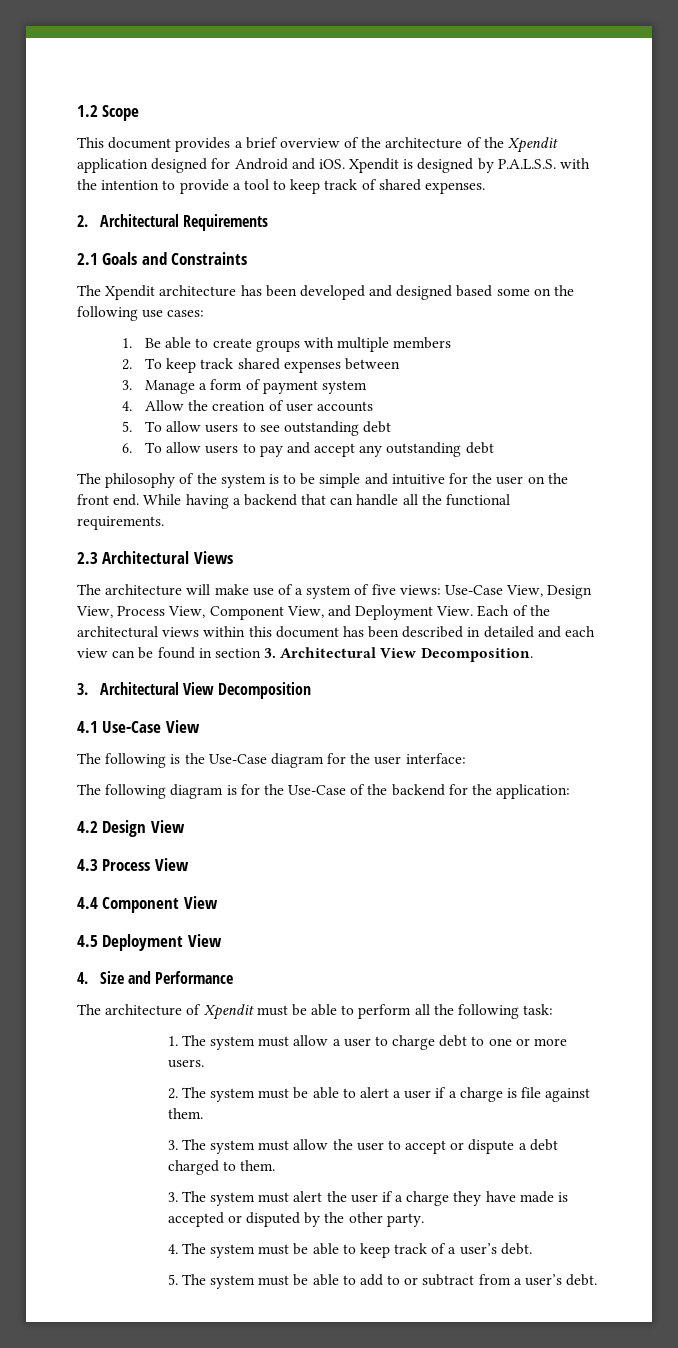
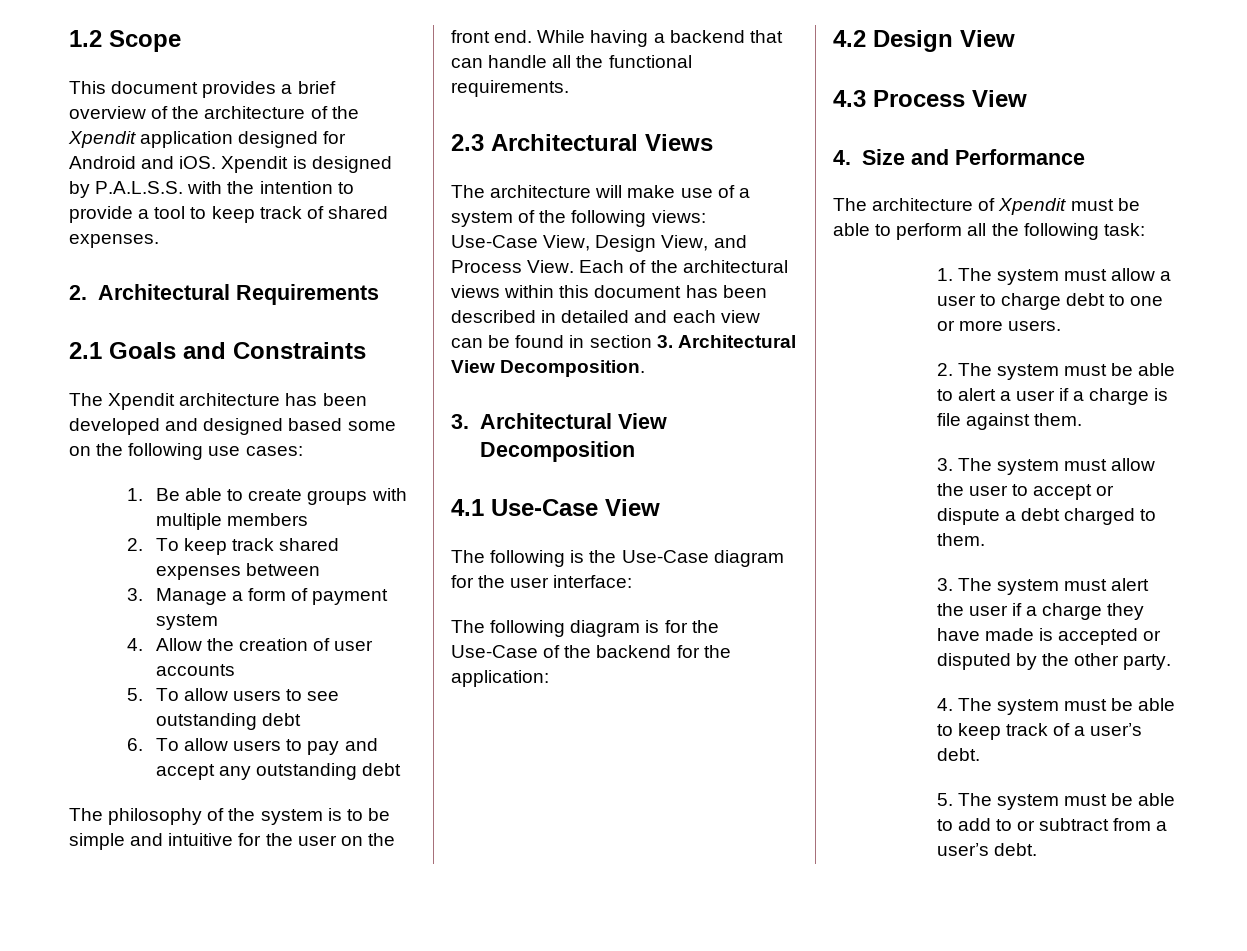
- The architecture will make use of a system of five views: Use-Case View, Design View, Process View, Component View, and Deployment View.
+ The architecture will make use of a system of the following views: Use-Case View, Design View, and Process View.
- 4.4 Component View
- 4.5 Deployment View

